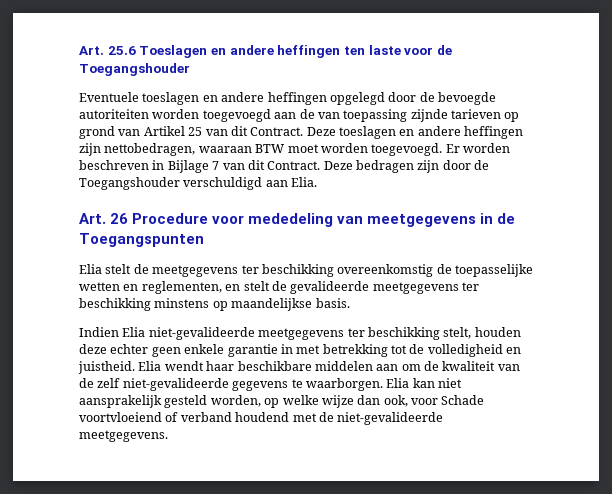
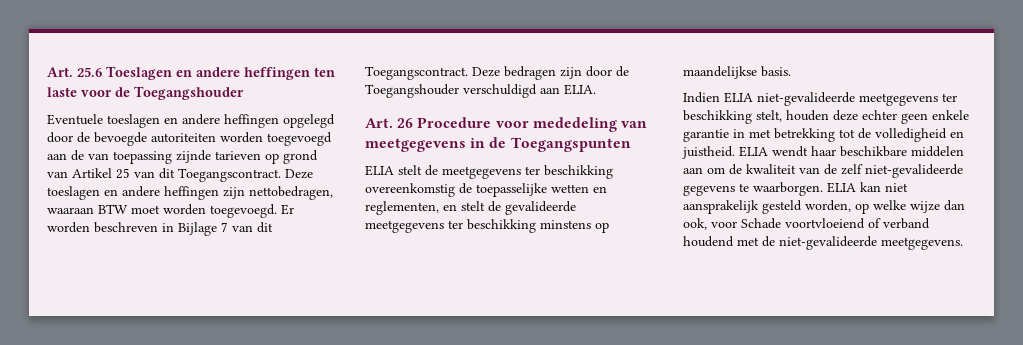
- Eventuele toeslagen en andere heffingen opgelegd door de bevoegde autoriteiten worden toegevoegd aan de van toepassing zijnde tarieven op grond van Artikel 25 van dit Contract.
+ Eventuele toeslagen en andere heffingen opgelegd door de bevoegde autoriteiten worden toegevoegd aan de van toepassing zijnde tarieven op grond van Artikel 25 van dit Toegangscontract.
- Er worden beschreven in Bijlage 7 van dit Contract.
+ Er worden beschreven in Bijlage 7 van dit Toegangscontract.
- Deze bedragen zijn door de Toegangshouder verschuldigd aan Elia.
+ Deze bedragen zijn door de Toegangshouder verschuldigd aan ELIA.
- Elia stelt de meetgegevens ter beschikking overeenkomstig de toepasselijke wetten en reglementen, en stelt de gevalideerde meetgegevens ter beschikking minstens op maandelijkse basis.
+ ELIA stelt de meetgegevens ter beschikking overeenkomstig de toepasselijke wetten en reglementen, en stelt de gevalideerde meetgegevens ter beschikking minstens op maandelijkse basis.
- Indien Elia niet-gevalideerde meetgegevens ter beschikking stelt, houden deze echter geen enkele garantie in met betrekking tot de volledigheid en juistheid.
+ Indien ELIA niet-gevalideerde meetgegevens ter beschikking stelt, houden deze echter geen enkele garantie in met betrekking tot de volledigheid en juistheid.
- Elia wendt haar beschikbare middelen aan om de kwaliteit van de zelf niet-gevalideerde gegevens te waarborgen.
+ ELIA wendt haar beschikbare middelen aan om de kwaliteit van de zelf niet-gevalideerde gegevens te waarborgen.
- Elia kan niet aansprakelijk gesteld worden, op welke wijze dan ook, voor Schade voortvloeiend of verband houdend met de niet-gevalideerde meetgegevens.
+ ELIA kan niet aansprakelijk gesteld worden, op welke wijze dan ook, voor Schade voortvloeiend of verband houdend met de niet-gevalideerde meetgegevens.

